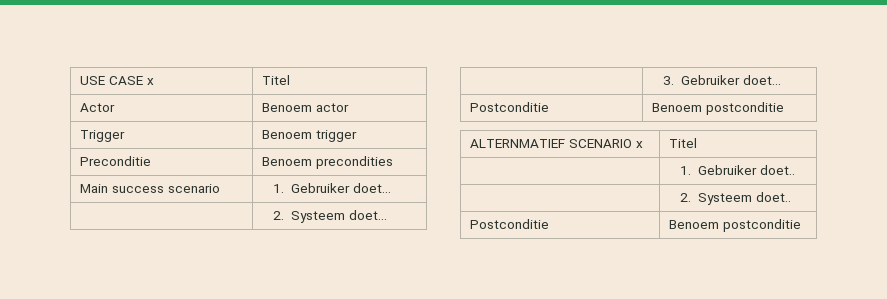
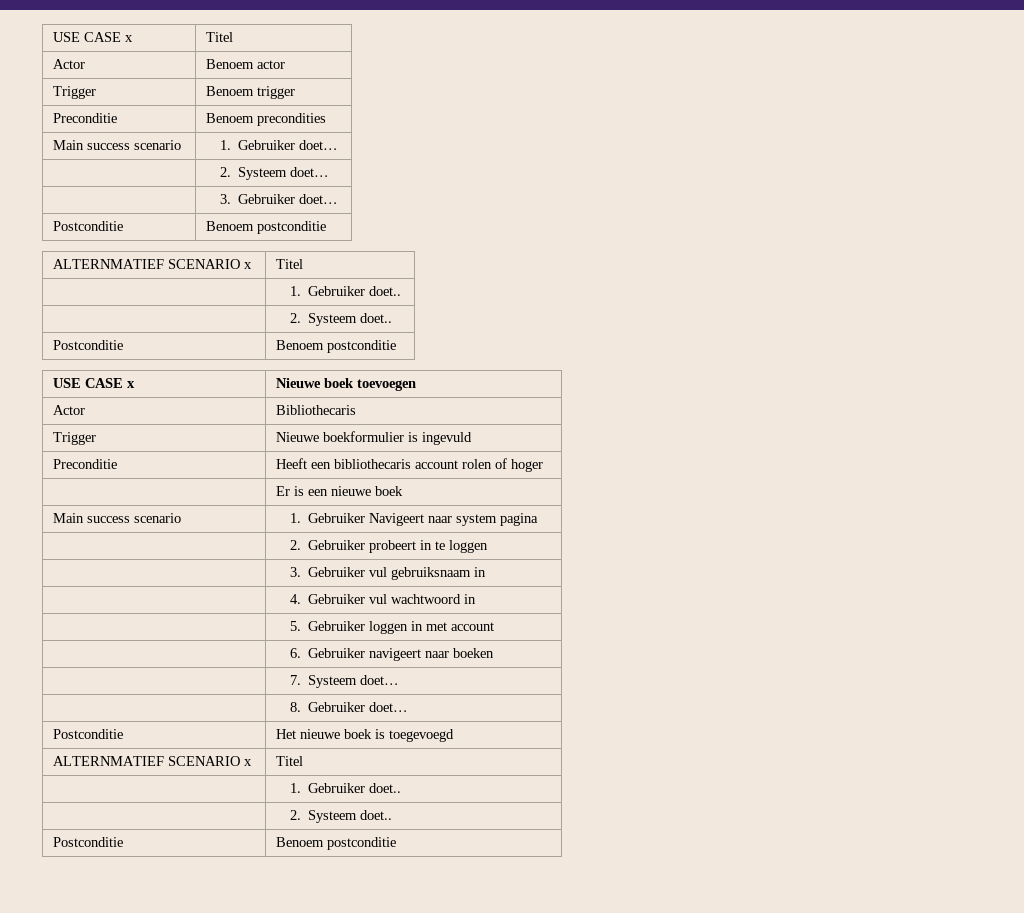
+ USE CASE x | Nieuwe boek toevoegen
+ Actor | Bibliothecaris
+ Trigger | Nieuwe boekformulier is ingevuld
+ Preconditie | Heeft een bibliothecaris account rolen of hoger
+ | Er is een nieuwe boek
+ Main success scenario | 1. Gebruiker Navigeert naar system pagina
+ | 2. Gebruiker probeert in te loggen
+ | 3. Gebruiker vul gebruiksnaam in
+ | 4. Gebruiker vul wachtwoord in
+ | 5. Gebruiker loggen in met account
+ | 6. Gebruiker navigeert naar boeken
+ | 7. Systeem doet…
+ | 8. Gebruiker doet…
+ Postconditie | Het nieuwe boek is toegevoegd
+ ALTERNMATIEF SCENARIO x | Titel
+ | 1. Gebruiker doet..
+ | 2. Systeem doet..
+ Postconditie | Benoem postconditie

